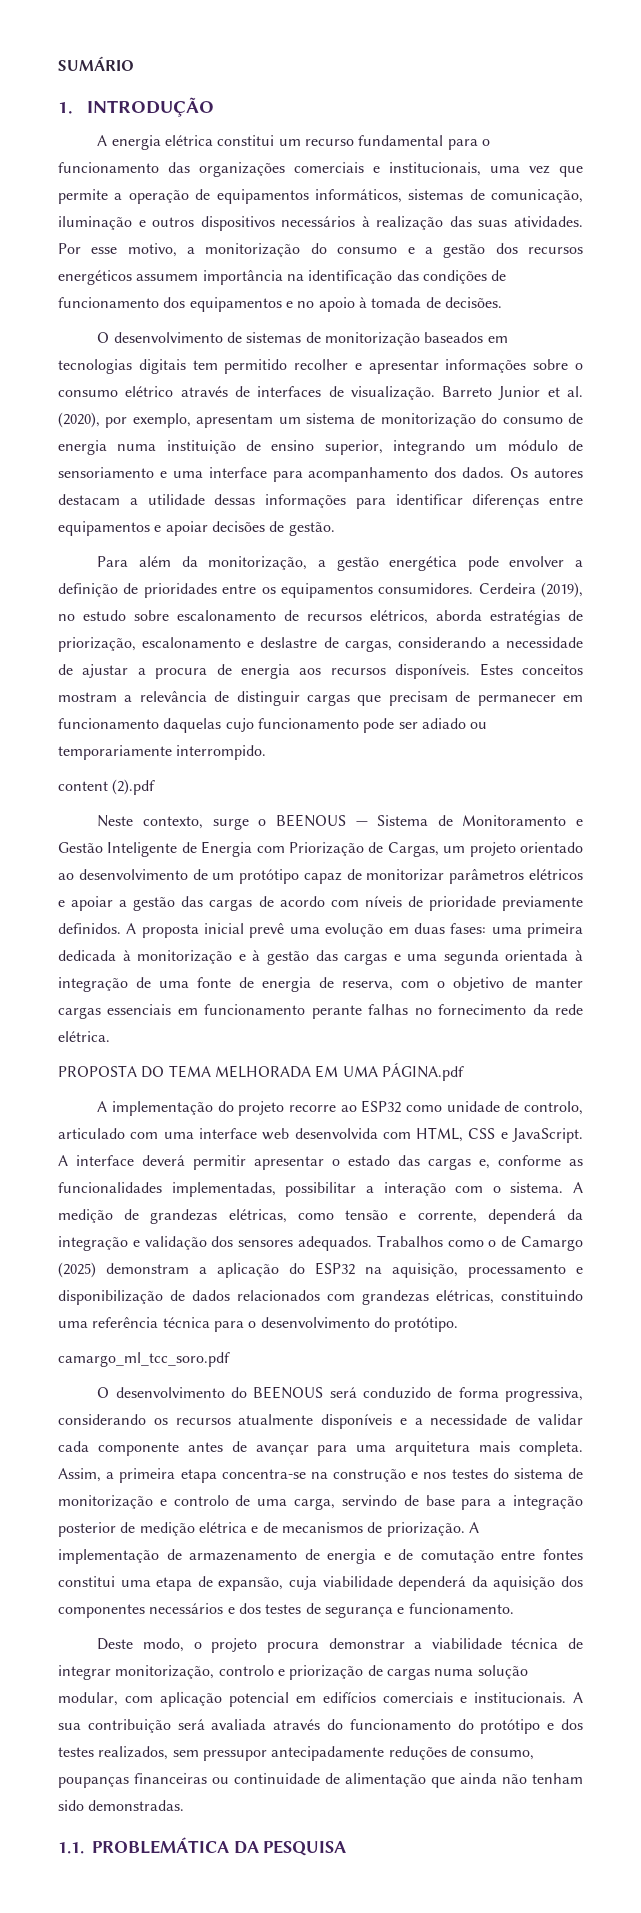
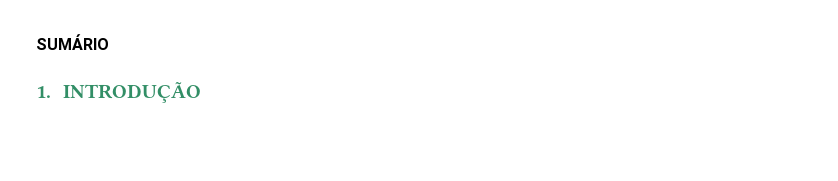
- A energia elétrica constitui um recurso fundamental para o funcionamento das organizações comerciais e institucionais, uma vez que permite a operação de equipamentos informáticos, sistemas de comunicação, iluminação e outros dispositivos necessários à realização das suas atividades. Por esse motivo, a monitorização do consumo e a gestão dos recursos energéticos assumem importância na identificação das condições de funcionamento dos equipamentos e no apoio à tomada de decisões.
- O desenvolvimento de sistemas de monitorização baseados em tecnologias digitais tem permitido recolher e apresentar informações sobre o consumo elétrico através de interfaces de visualização. Barreto Junior et al. (2020), por exemplo, apresentam um sistema de monitorização do consumo de energia numa instituição de ensino superior, integrando um módulo de sensoriamento e uma interface para acompanhamento dos dados. Os autores destacam a utilidade dessas informações para identificar diferenças entre equipamentos e apoiar decisões de gestão.
- Para além da monitorização, a gestão energética pode envolver a definição de prioridades entre os equipamentos consumidores. Cerdeira (2019), no estudo sobre escalonamento de recursos elétricos, aborda estratégias de priorização, escalonamento e deslastre de cargas, considerando a necessidade de ajustar a procura de energia aos recursos disponíveis. Estes conceitos mostram a relevância de distinguir cargas que precisam de permanecer em funcionamento daquelas cujo funcionamento pode ser adiado ou temporariamente interrompido.
- content (2).pdf
- Neste contexto, surge o BEENOUS — Sistema de Monitoramento e Gestão Inteligente de Energia com Priorização de Cargas, um projeto orientado ao desenvolvimento de um protótipo capaz de monitorizar parâmetros elétricos e apoiar a gestão das cargas de acordo com níveis de prioridade previamente definidos. A proposta inicial prevê uma evolução em duas fases: uma primeira dedicada à monitorização e à gestão das cargas e uma segunda orientada à integração de uma fonte de energia de reserva, com o objetivo de manter cargas essenciais em funcionamento perante falhas no fornecimento da rede elétrica.
- PROPOSTA DO TEMA MELHORADA EM UMA PÁGINA.pdf
- A implementação do projeto recorre ao ESP32 como unidade de controlo, articulado com uma interface web desenvolvida com HTML, CSS e JavaScript. A interface deverá permitir apresentar o estado das cargas e, conforme as funcionalidades implementadas, possibilitar a interação com o sistema. A medição de grandezas elétricas, como tensão e corrente, dependerá da integração e validação dos sensores adequados. Trabalhos como o de Camargo (2025) demonstram a aplicação do ESP32 na aquisição, processamento e disponibilização de dados relacionados com grandezas elétricas, constituindo uma referência técnica para o desenvolvimento do protótipo.
- camargo_ml_tcc_soro.pdf
- O desenvolvimento do BEENOUS será conduzido de forma progressiva, considerando os recursos atualmente disponíveis e a necessidade de validar cada componente antes de avançar para uma arquitetura mais completa. Assim, a primeira etapa concentra-se na construção e nos testes do sistema de monitorização e controlo de uma carga, servindo de base para a integração posterior de medição elétrica e de mecanismos de priorização. A implementação de armazenamento de energia e de comutação entre fontes constitui uma etapa de expansão, cuja viabilidade dependerá da aquisição dos componentes necessários e dos testes de segurança e funcionamento.
- Deste modo, o projeto procura demonstrar a viabilidade técnica de integrar monitorização, controlo e priorização de cargas numa solução modular, com aplicação potencial em edifícios comerciais e institucionais. A sua contribuição será avaliada através do funcionamento do protótipo e dos testes realizados, sem pressupor antecipadamente reduções de consumo, poupanças financeiras ou continuidade de alimentação que ainda não tenham sido demonstradas.
- 1.1. PROBLEMÁTICA DA PESQUISA

